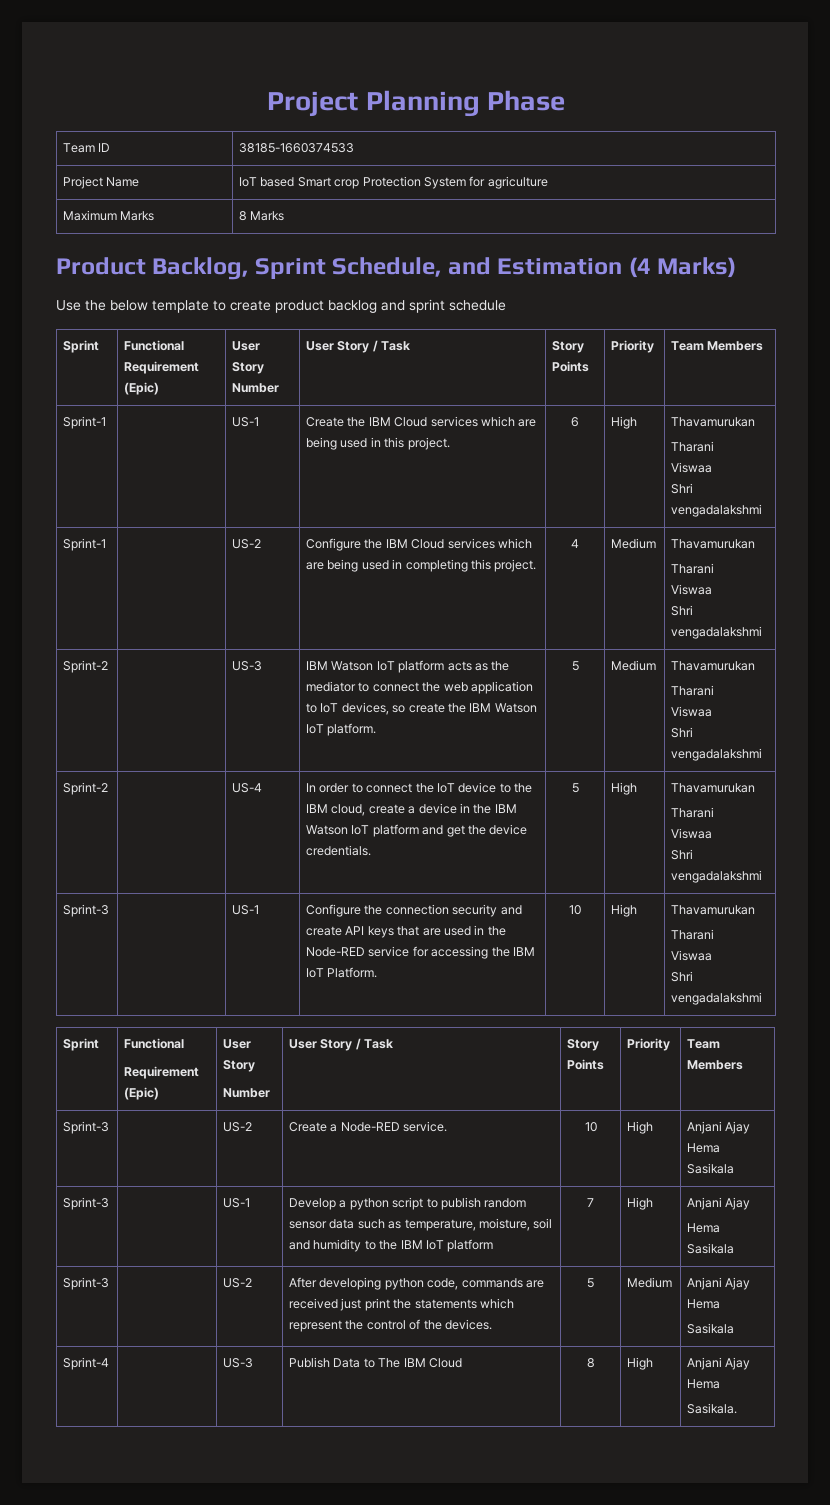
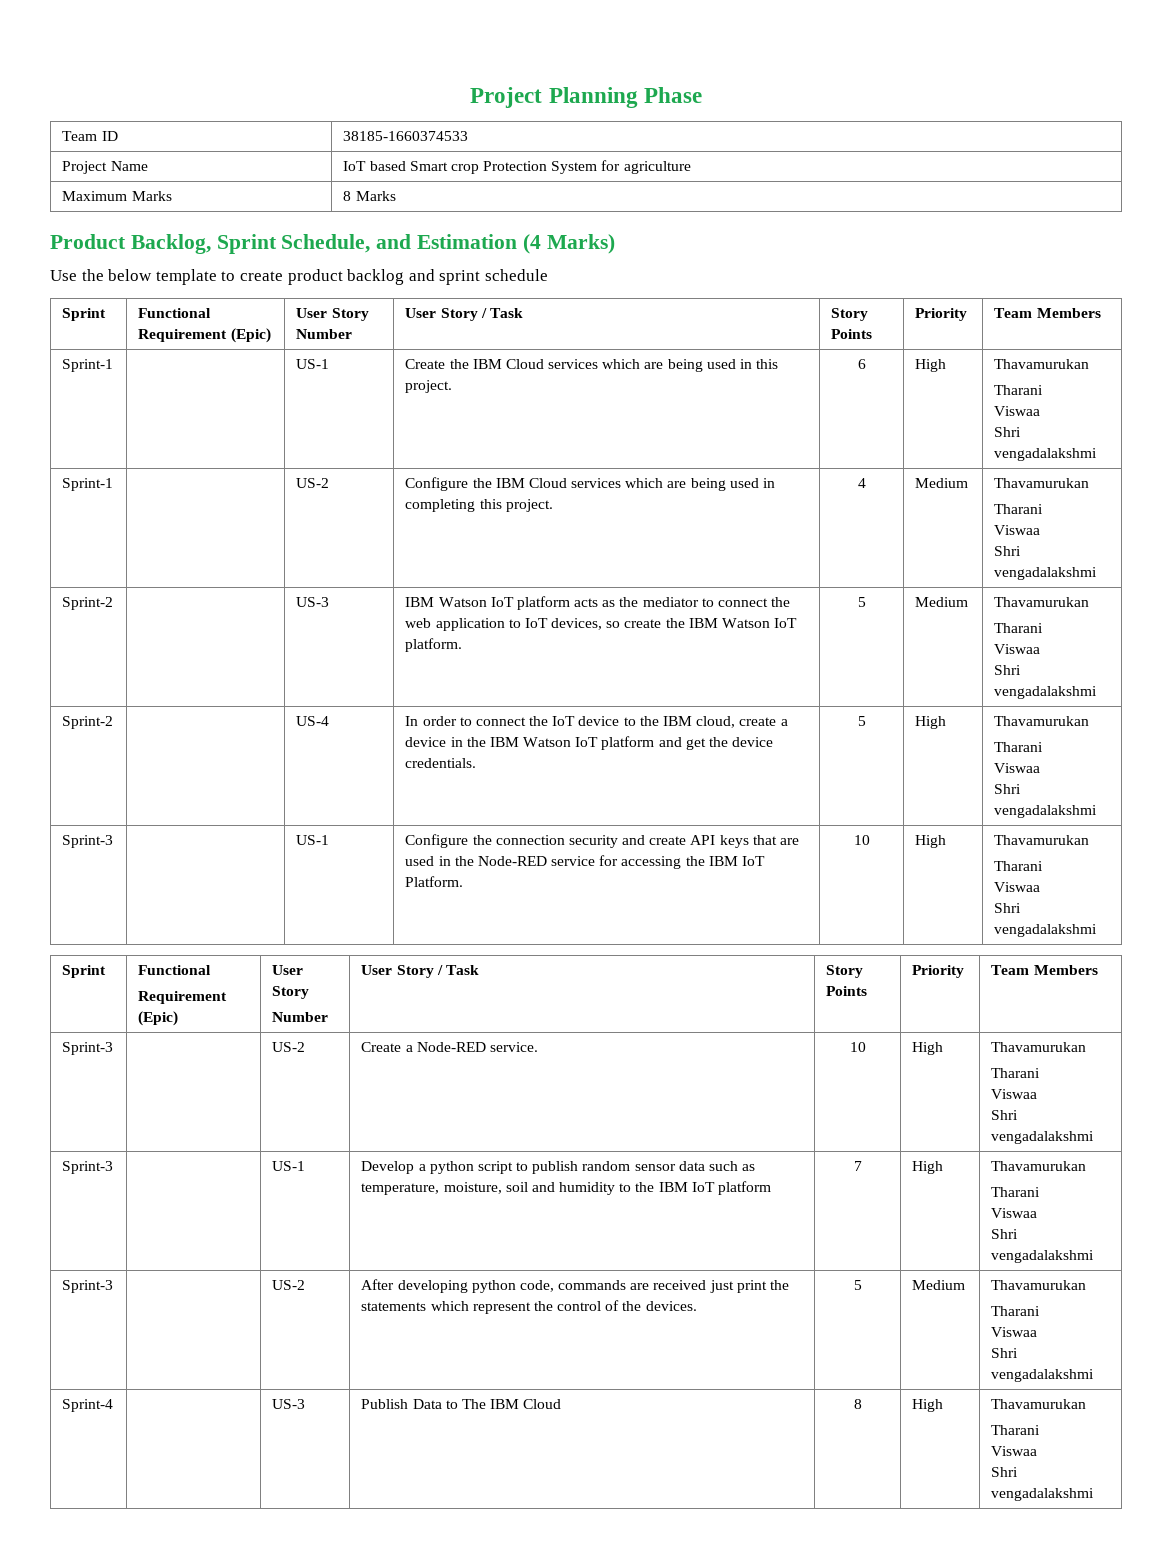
- Sprint-3 | | US-2 | Create a Node-RED service. | 10 | High | Anjani Ajay Hema Sasikala
+ Sprint-3 | | US-2 | Create a Node-RED service. | 10 | High | Thavamurukan
+ Tharani
+ Viswaa
+ Shri vengadalakshmi
- Sprint-3 | | US-1 | Develop a python script to publish random sensor data such as temperature, moisture, soil and humidity to the IBM IoT platform | 7 | High | Anjani Ajay
- Hema Sasikala
+ Sprint-3 | | US-1 | Develop a python script to publish random sensor data such as temperature, moisture, soil and humidity to the IBM IoT platform | 7 | High | Thavamurukan
+ Tharani
+ Viswaa
+ Shri vengadalakshmi
- Sprint-3 | | US-2 | After developing python code, commands are received just print the statements which represent the control of the devices. | 5 | Medium | Anjani Ajay Hema
- Sasikala
+ Sprint-3 | | US-2 | After developing python code, commands are received just print the statements which represent the control of the devices. | 5 | Medium | Thavamurukan
+ Tharani
+ Viswaa
+ Shri vengadalakshmi
- Sprint-4 | | US-3 | Publish Data to The IBM Cloud | 8 | High | Anjani Ajay Hema
- Sasikala.
+ Sprint-4 | | US-3 | Publish Data to The IBM Cloud | 8 | High | Thavamurukan
+ Tharani
+ Viswaa
+ Shri vengadalakshmi

